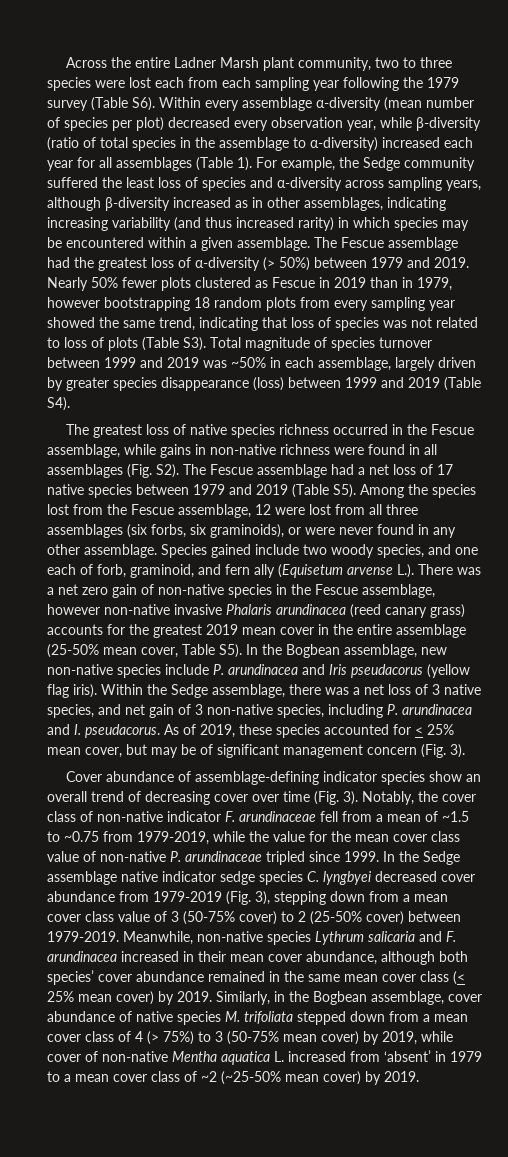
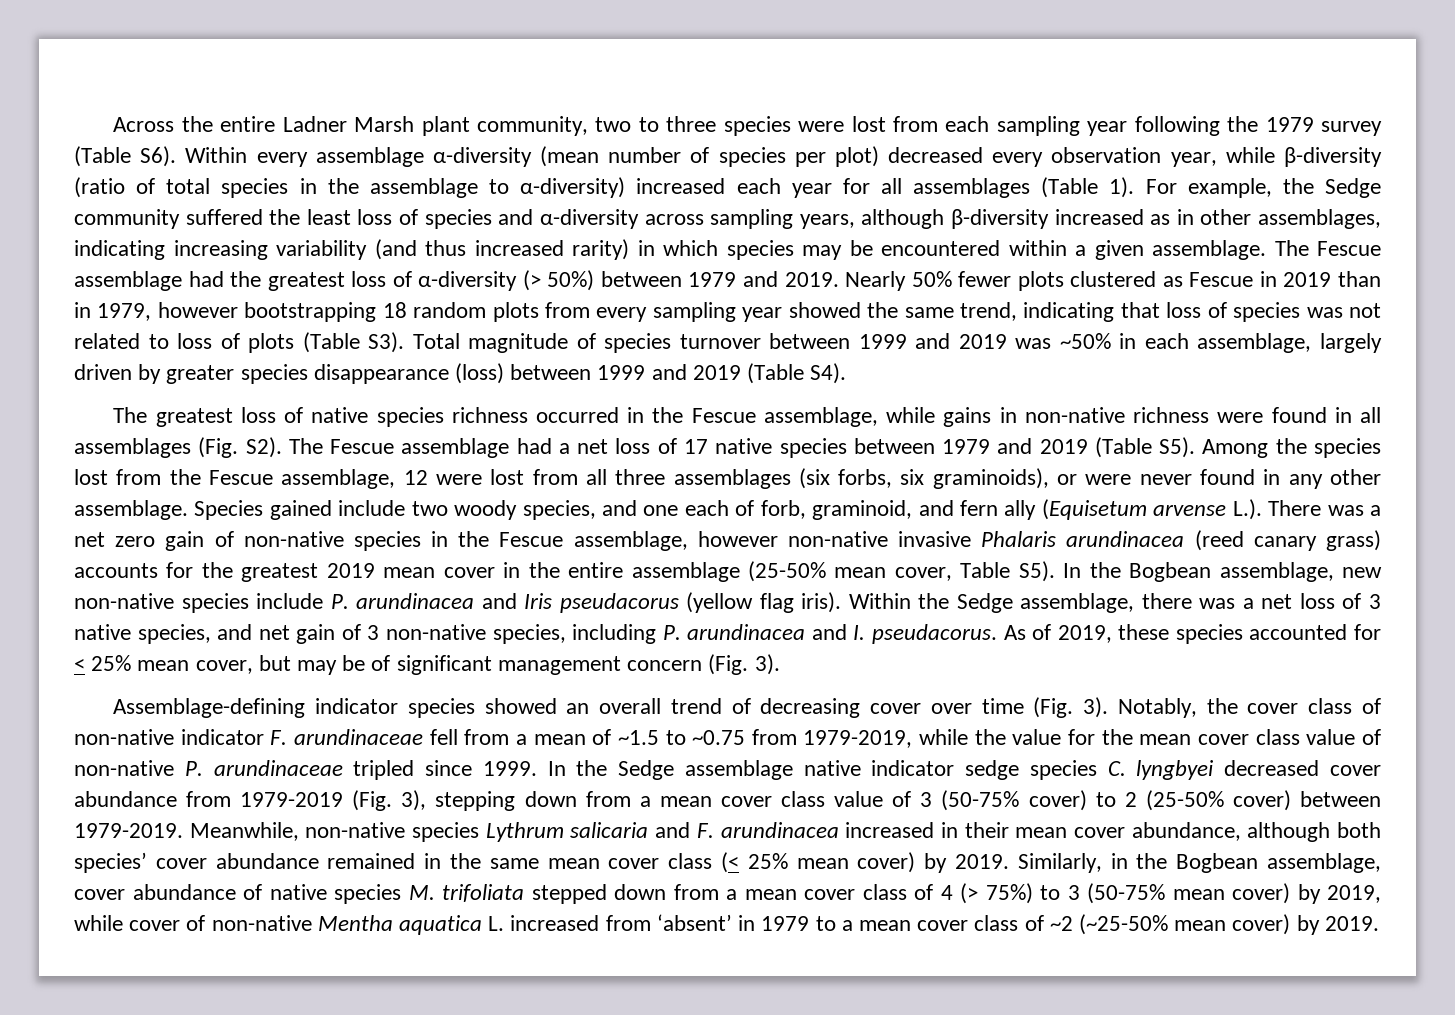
- Across the entire Ladner Marsh plant community, two to three species were lost each from each sampling year following the 1979 survey (Table S6). Within every assemblage α-diversity (mean number of species per plot) decreased every observation year, while β-diversity (ratio of total species in the assemblage to α-diversity) increased each year for all assemblages (Table 1).
+ Across the entire Ladner Marsh plant community, two to three species were lost from each sampling year following the 1979 survey (Table S6). Within every assemblage α-diversity (mean number of species per plot) decreased every observation year, while β-diversity (ratio of total species in the assemblage to α-diversity) increased each year for all assemblages (Table 1).
- Cover abundance of assemblage-defining indicator species show an overall trend of decreasing cover over time (Fig. 3).
+ Assemblage-defining indicator species showed an overall trend of decreasing cover over time (Fig. 3).

